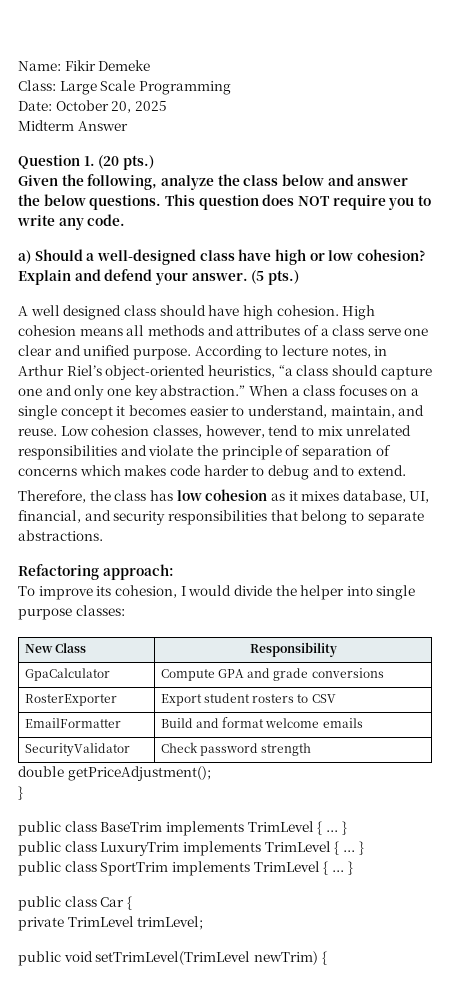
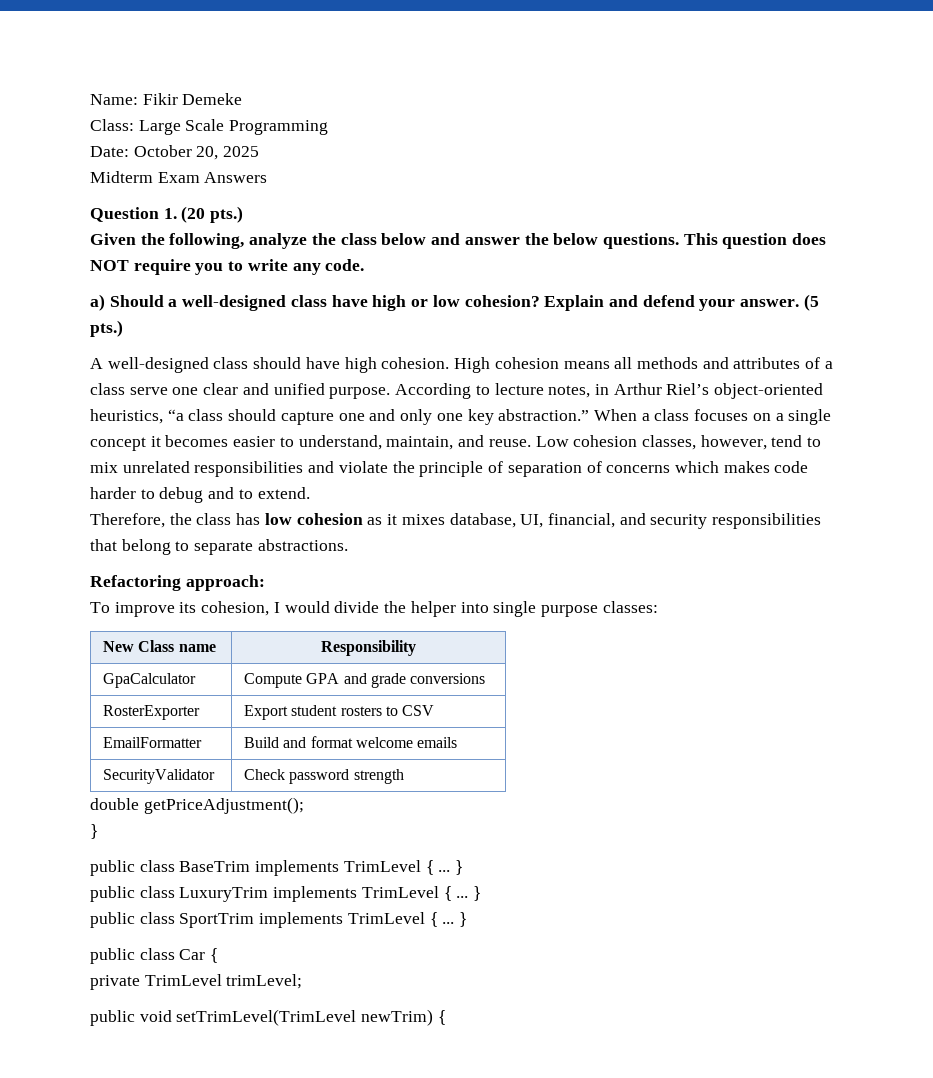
- Midterm Answer
+ Midterm Exam Answers
- A well designed class should have high cohesion.
+ A well-designed class should have high cohesion.
- New Class | Responsibility
+ New Class name | Responsibility

